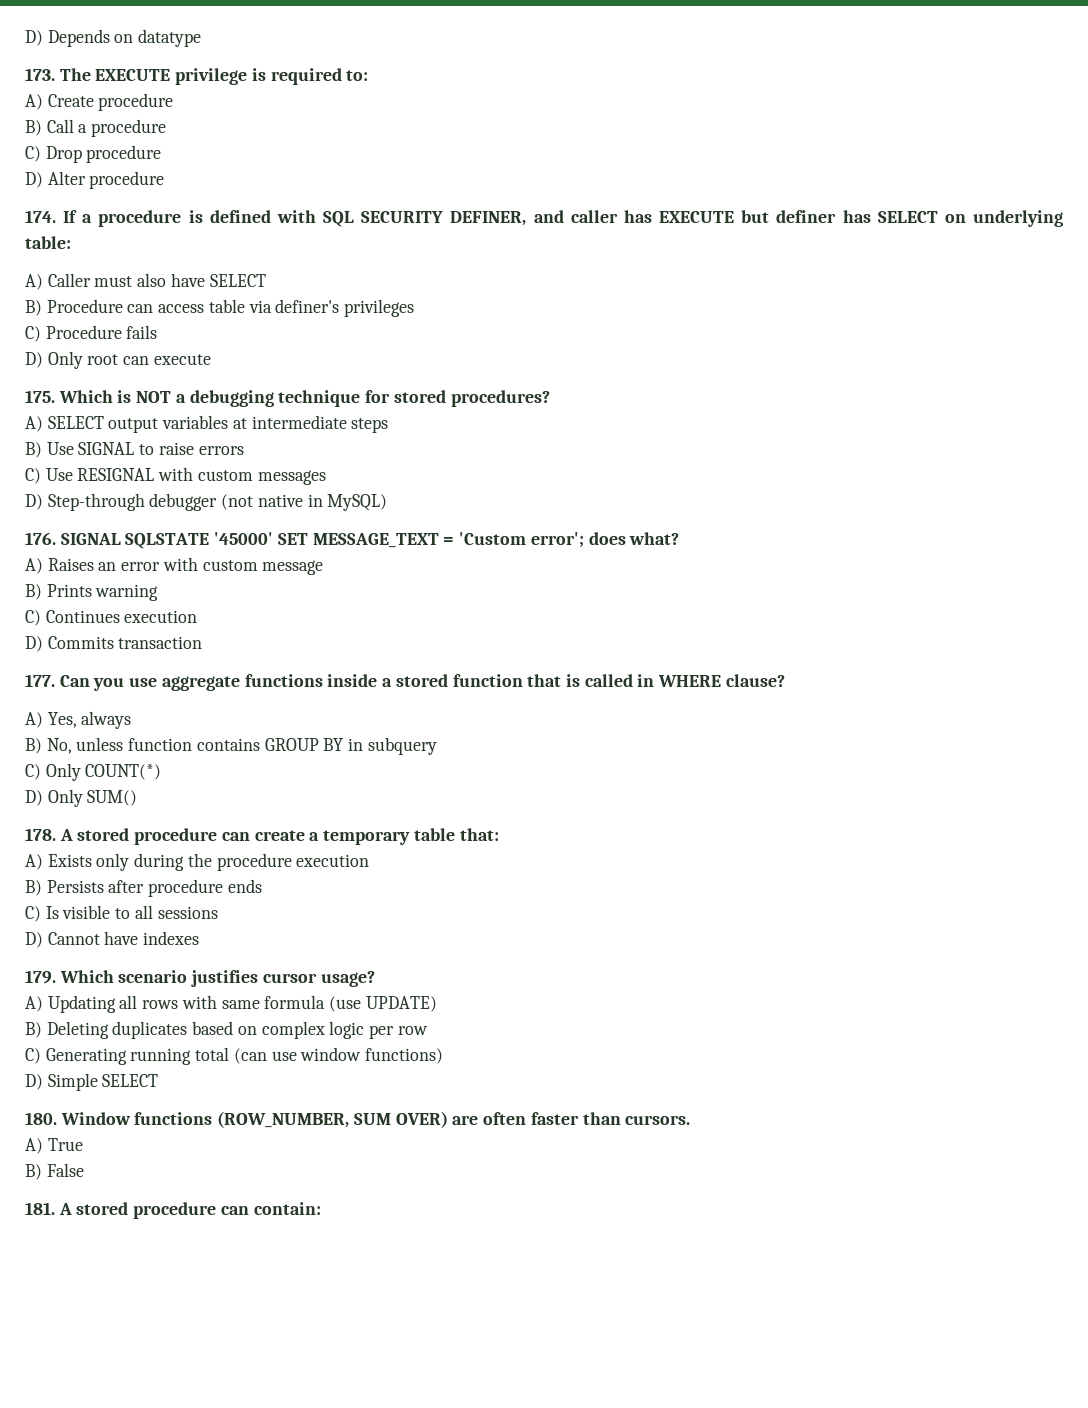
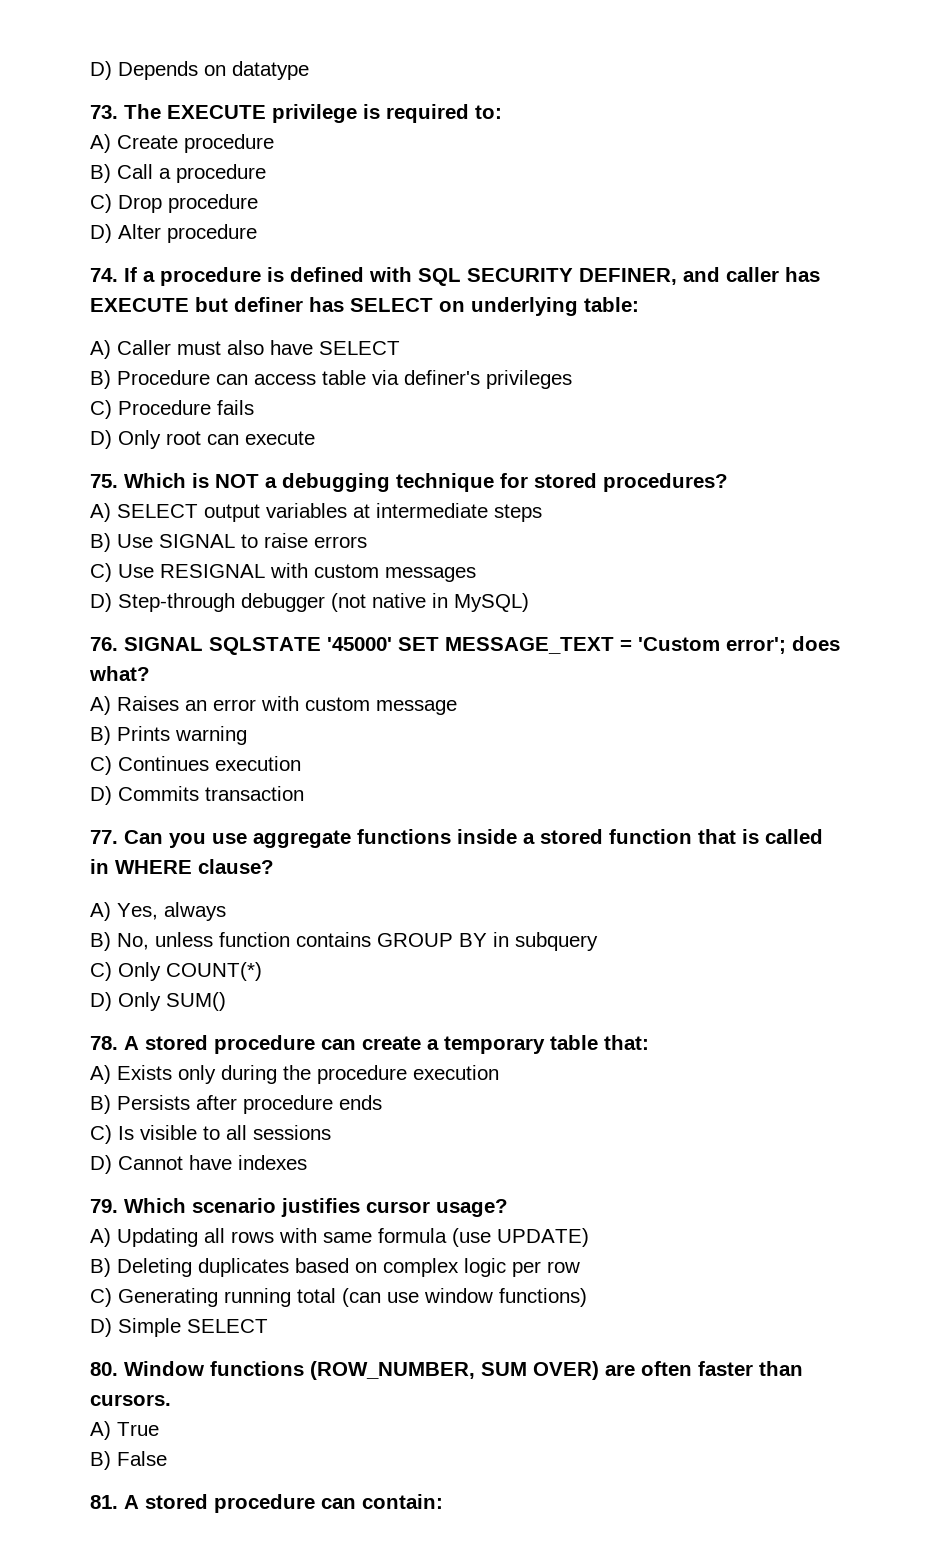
- 173. The EXECUTE privilege is required to:
+ 73. The EXECUTE privilege is required to:
- 174. If a procedure is defined with SQL SECURITY DEFINER, and caller has EXECUTE but definer has SELECT on underlying table:
+ 74. If a procedure is defined with SQL SECURITY DEFINER, and caller has EXECUTE but definer has SELECT on underlying table:
- 175. Which is NOT a debugging technique for stored procedures?
+ 75. Which is NOT a debugging technique for stored procedures?
- 176. SIGNAL SQLSTATE '45000' SET MESSAGE_TEXT = 'Custom error'; does what?
+ 76. SIGNAL SQLSTATE '45000' SET MESSAGE_TEXT = 'Custom error'; does what?
- 177. Can you use aggregate functions inside a stored function that is called in WHERE clause?
+ 77. Can you use aggregate functions inside a stored function that is called in WHERE clause?
- 178. A stored procedure can create a temporary table that:
+ 78. A stored procedure can create a temporary table that:
- 179. Which scenario justifies cursor usage?
+ 79. Which scenario justifies cursor usage?
- 180. Window functions (ROW_NUMBER, SUM OVER) are often faster than cursors.
+ 80. Window functions (ROW_NUMBER, SUM OVER) are often faster than cursors.
- 181. A stored procedure can contain:
+ 81. A stored procedure can contain:

